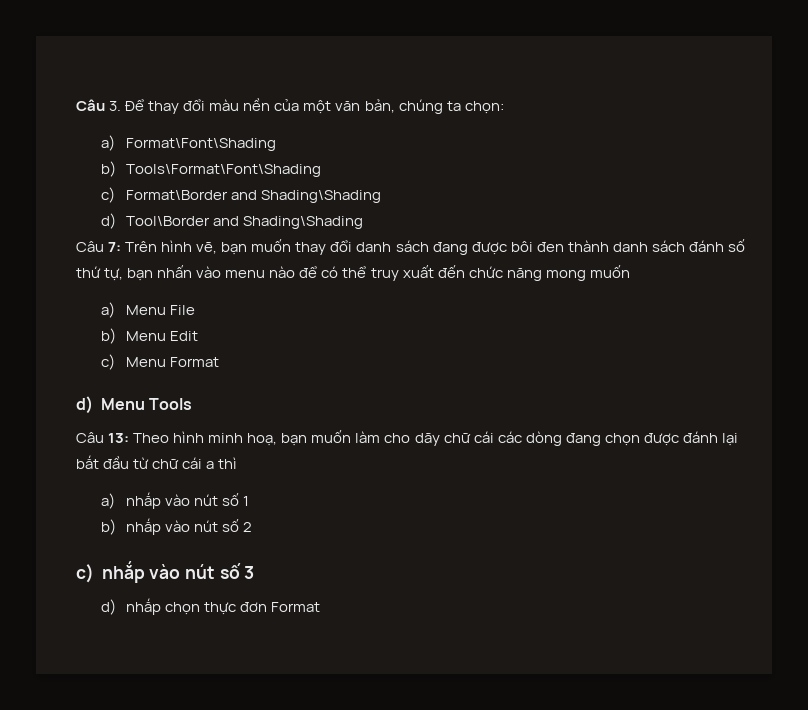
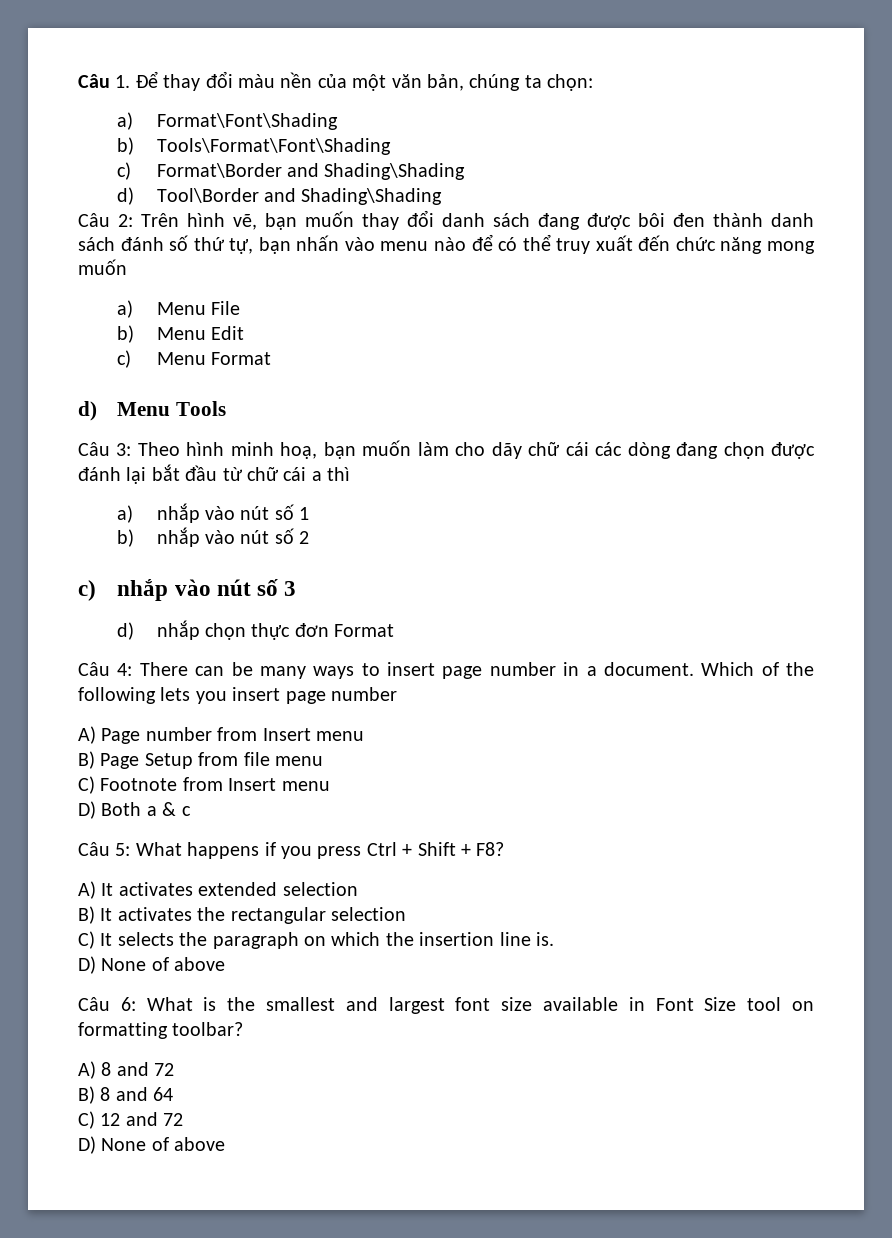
- Câu 3. Để thay đổi màu nền của một văn bản, chúng ta chọn:
+ Câu 1. Để thay đổi màu nền của một văn bản, chúng ta chọn:
- Câu 7: Trên hình vẽ, bạn muốn thay đổi danh sách đang được bôi đen thành danh sách đánh số thứ tự, bạn nhấn vào menu nào để có thể truy xuất đến chức năng mong muốn
+ Câu 2: Trên hình vẽ, bạn muốn thay đổi danh sách đang được bôi đen thành danh sách đánh số thứ tự, bạn nhấn vào menu nào để có thể truy xuất đến chức năng mong muốn
- Câu 13: Theo hình minh hoạ, bạn muốn làm cho dãy chữ cái các dòng đang chọn được đánh lại bắt đầu từ chữ cái a thì
+ Câu 3: Theo hình minh hoạ, bạn muốn làm cho dãy chữ cái các dòng đang chọn được đánh lại bắt đầu từ chữ cái a thì
+ Câu 4: There can be many ways to insert page number in a document. Which of the following lets you insert page number
+ A) Page number from Insert menu
+ B) Page Setup from file menu
+ C) Footnote from Insert menu
+ D) Both a & c
+ Câu 5: What happens if you press Ctrl + Shift + F8?
+ A) It activates extended selection
+ B) It activates the rectangular selection
+ C) It selects the paragraph on which the insertion line is.
+ D) None of above
+ Câu 6: What is the smallest and largest font size available in Font Size tool on formatting toolbar?
+ A) 8 and 72
+ B) 8 and 64
+ C) 12 and 72
+ D) None of above

